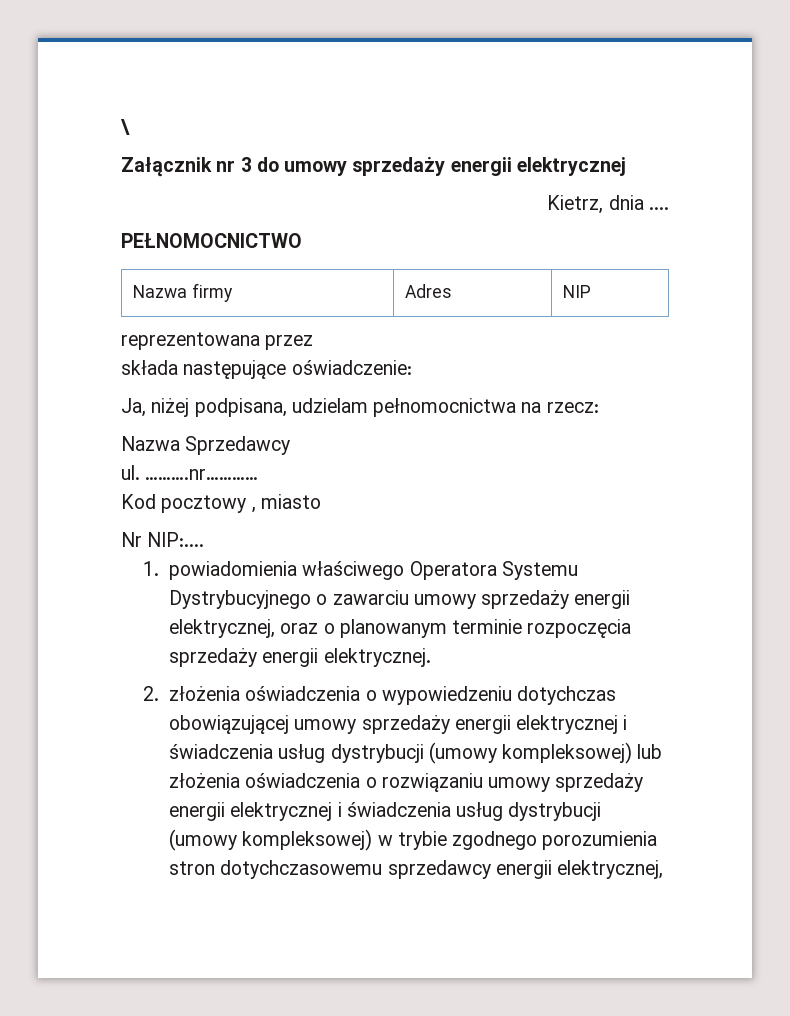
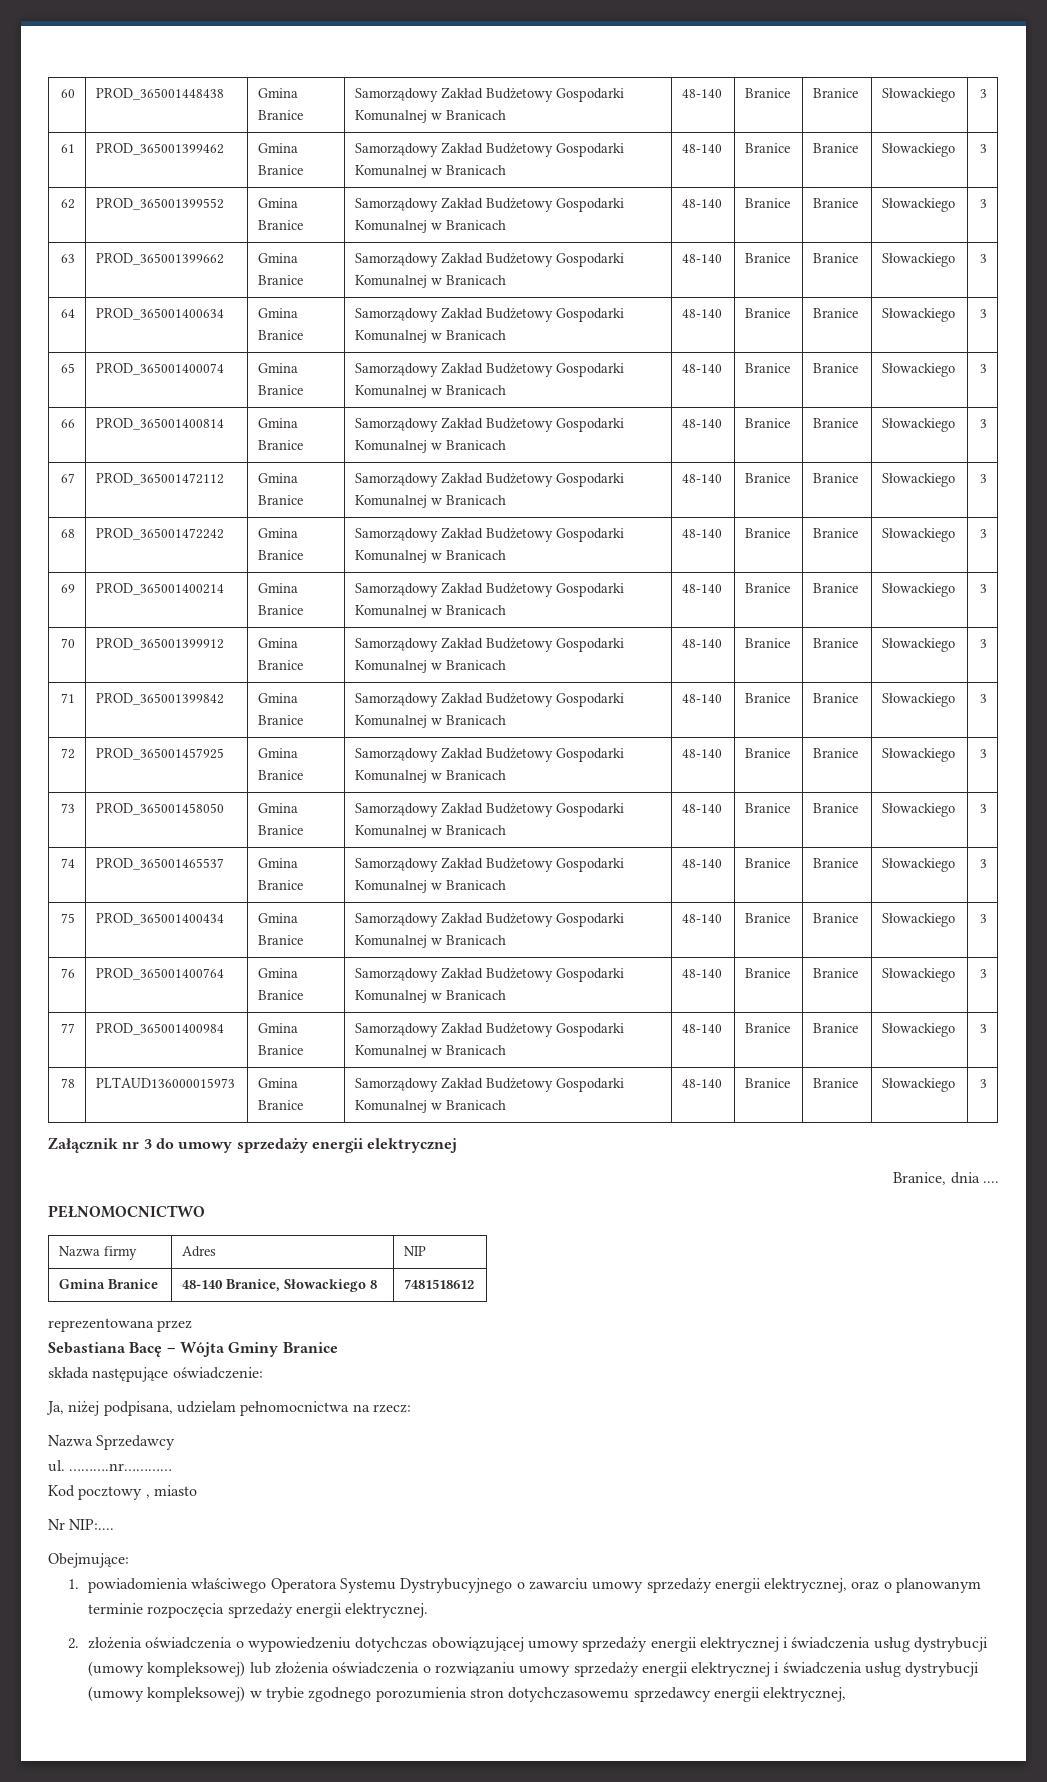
- \
+ 60 | PROD_365001448438 | Gmina Branice | Samorządowy Zakład Budżetowy Gospodarki Komunalnej w Branicach | 48-140 | Branice | Branice | Słowackiego | 3
+ 61 | PROD_365001399462 | Gmina Branice | Samorządowy Zakład Budżetowy Gospodarki Komunalnej w Branicach | 48-140 | Branice | Branice | Słowackiego | 3
+ 62 | PROD_365001399552 | Gmina Branice | Samorządowy Zakład Budżetowy Gospodarki Komunalnej w Branicach | 48-140 | Branice | Branice | Słowackiego | 3
+ 63 | PROD_365001399662 | Gmina Branice | Samorządowy Zakład Budżetowy Gospodarki Komunalnej w Branicach | 48-140 | Branice | Branice | Słowackiego | 3
+ 64 | PROD_365001400634 | Gmina Branice | Samorządowy Zakład Budżetowy Gospodarki Komunalnej w Branicach | 48-140 | Branice | Branice | Słowackiego | 3
+ 65 | PROD_365001400074 | Gmina Branice | Samorządowy Zakład Budżetowy Gospodarki Komunalnej w Branicach | 48-140 | Branice | Branice | Słowackiego | 3
+ 66 | PROD_365001400814 | Gmina Branice | Samorządowy Zakład Budżetowy Gospodarki Komunalnej w Branicach | 48-140 | Branice | Branice | Słowackiego | 3
+ 67 | PROD_365001472112 | Gmina Branice | Samorządowy Zakład Budżetowy Gospodarki Komunalnej w Branicach | 48-140 | Branice | Branice | Słowackiego | 3
+ 68 | PROD_365001472242 | Gmina Branice | Samorządowy Zakład Budżetowy Gospodarki Komunalnej w Branicach | 48-140 | Branice | Branice | Słowackiego | 3
+ 69 | PROD_365001400214 | Gmina Branice | Samorządowy Zakład Budżetowy Gospodarki Komunalnej w Branicach | 48-140 | Branice | Branice | Słowackiego | 3
+ 70 | PROD_365001399912 | Gmina Branice | Samorządowy Zakład Budżetowy Gospodarki Komunalnej w Branicach | 48-140 | Branice | Branice | Słowackiego | 3
+ 71 | PROD_365001399842 | Gmina Branice | Samorządowy Zakład Budżetowy Gospodarki Komunalnej w Branicach | 48-140 | Branice | Branice | Słowackiego | 3
+ 72 | PROD_365001457925 | Gmina Branice | Samorządowy Zakład Budżetowy Gospodarki Komunalnej w Branicach | 48-140 | Branice | Branice | Słowackiego | 3
+ 73 | PROD_365001458050 | Gmina Branice | Samorządowy Zakład Budżetowy Gospodarki Komunalnej w Branicach | 48-140 | Branice | Branice | Słowackiego | 3
+ 74 | PROD_365001465537 | Gmina Branice | Samorządowy Zakład Budżetowy Gospodarki Komunalnej w Branicach | 48-140 | Branice | Branice | Słowackiego | 3
+ 75 | PROD_365001400434 | Gmina Branice | Samorządowy Zakład Budżetowy Gospodarki Komunalnej w Branicach | 48-140 | Branice | Branice | Słowackiego | 3
+ 76 | PROD_365001400764 | Gmina Branice | Samorządowy Zakład Budżetowy Gospodarki Komunalnej w Branicach | 48-140 | Branice | Branice | Słowackiego | 3
+ 77 | PROD_365001400984 | Gmina Branice | Samorządowy Zakład Budżetowy Gospodarki Komunalnej w Branicach | 48-140 | Branice | Branice | Słowackiego | 3
+ 78 | PLTAUD136000015973 | Gmina Branice | Samorządowy Zakład Budżetowy Gospodarki Komunalnej w Branicach | 48-140 | Branice | Branice | Słowackiego | 3
- Kietrz, dnia ....
+ Branice, dnia ....
+ Gmina Branice | 48-140 Branice, Słowackiego 8 | 7481518612
  reprezentowana przez
+ Sebastiana Bacę – Wójta Gminy Branice
+ Obejmujące:

